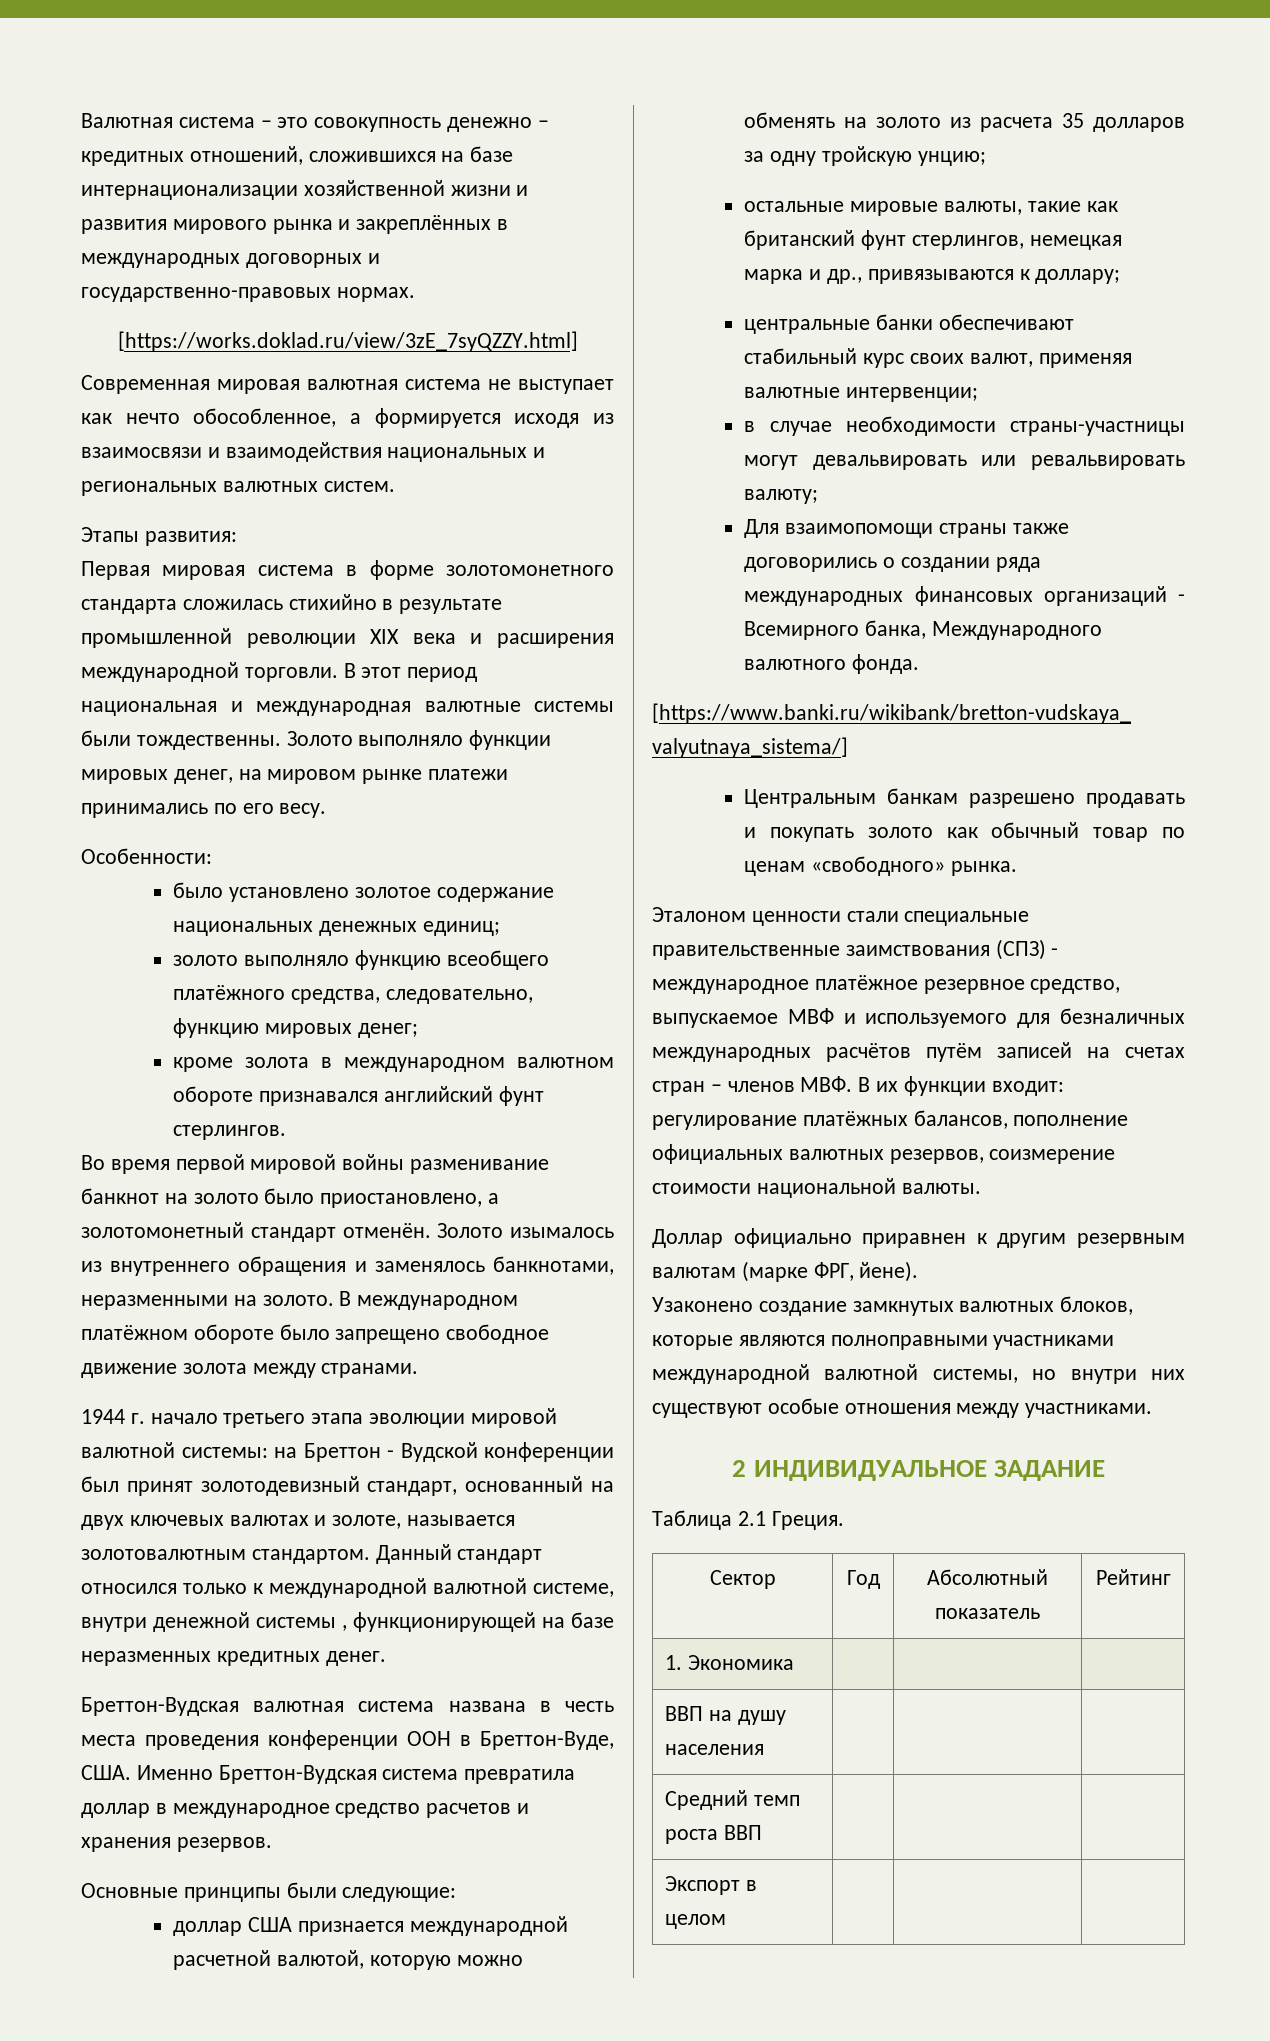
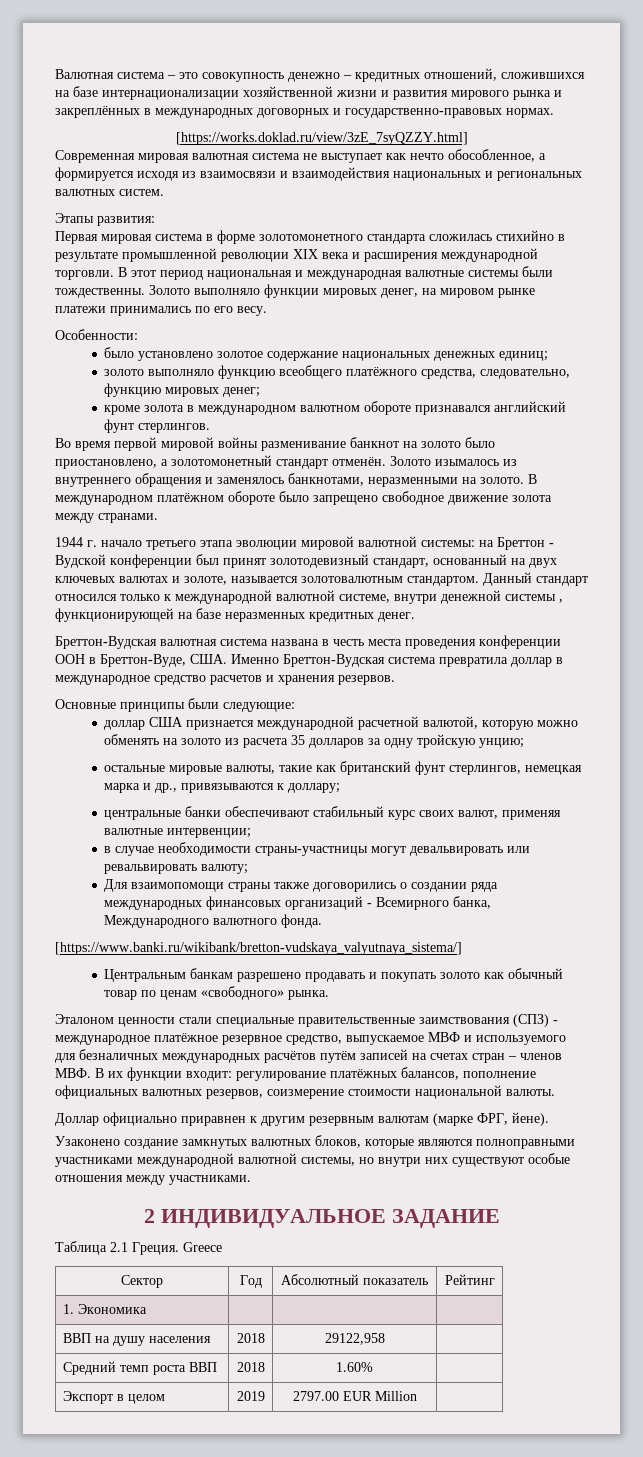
+ Greece
- ВВП на душу населения | | |
+ ВВП на душу населения | 2018 | 29122,958 |
- Средний темп роста ВВП | | |
+ Средний темп роста ВВП | 2018 | 1.60% |
- Экспорт в целом | | |
+ Экспорт в целом | 2019 | 2797.00 EUR Million |

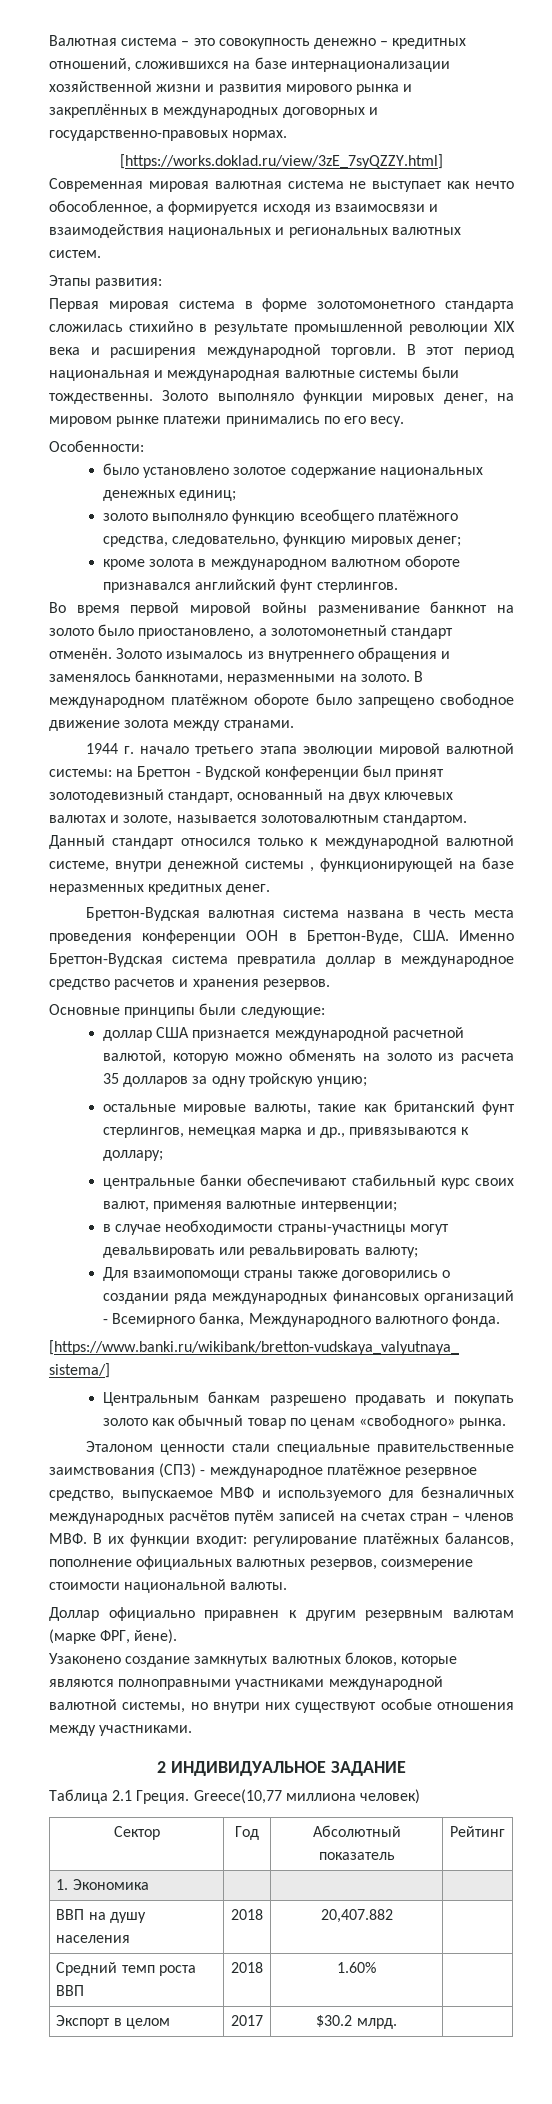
- Greece
+ Greece(10,77 миллиона человек)
- ВВП на душу населения | 2018 | 29122,958 |
+ ВВП на душу населения | 2018 | 20,407.882 |
- Экспорт в целом | 2019 | 2797.00 EUR Million |
+ Экспорт в целом | 2017 | $30.2 млрд. |

